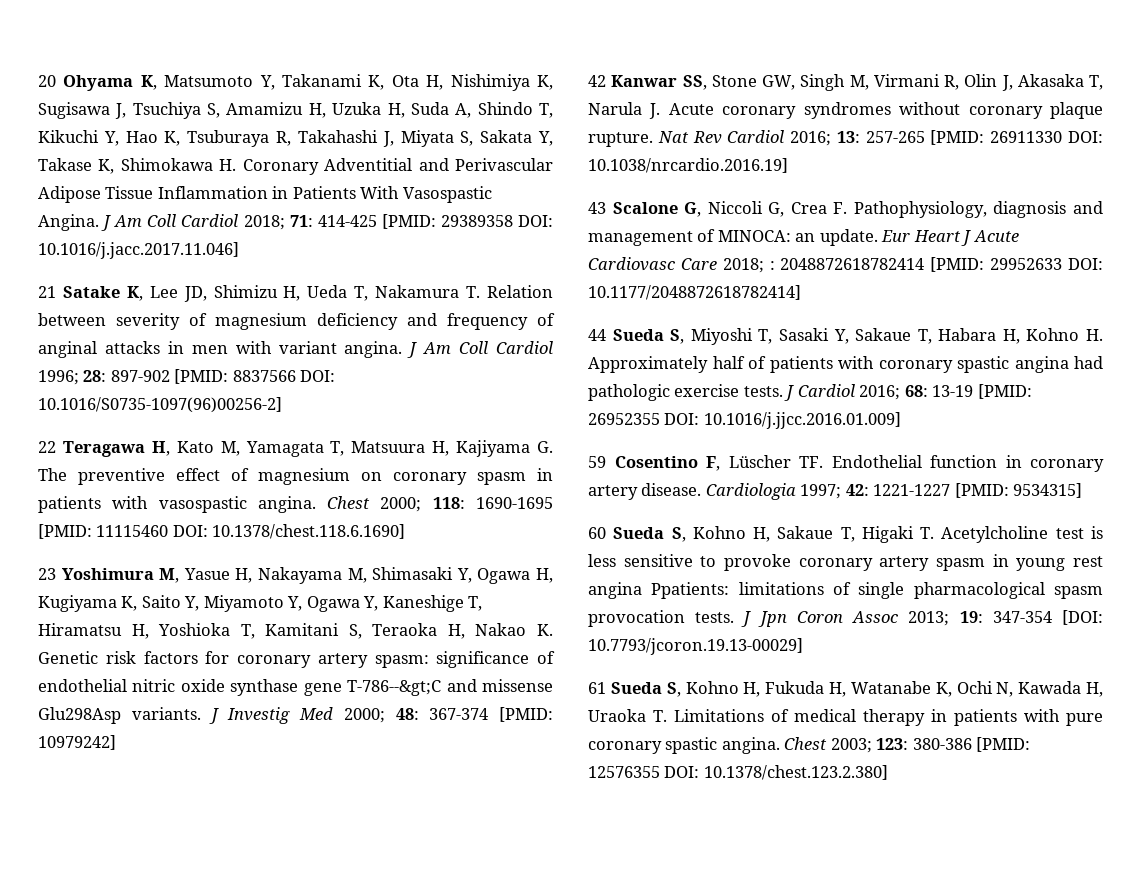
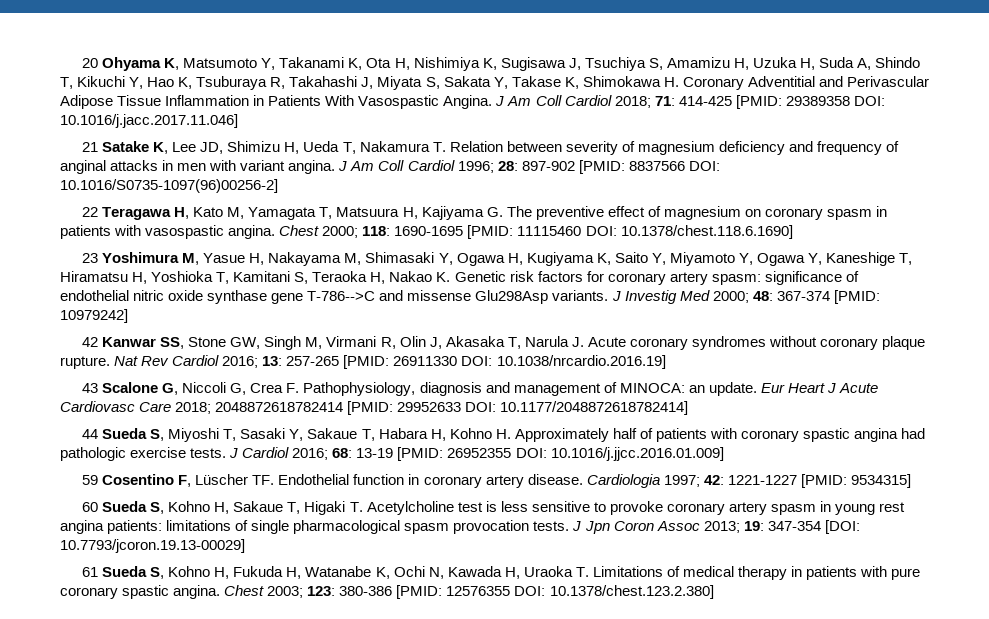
- 23 Yoshimura M, Yasue H, Nakayama M, Shimasaki Y, Ogawa H, Kugiyama K, Saito Y, Miyamoto Y, Ogawa Y, Kaneshige T, Hiramatsu H, Yoshioka T, Kamitani S, Teraoka H, Nakao K. Genetic risk factors for coronary artery spasm: significance of endothelial nitric oxide synthase gene T-786--&gt;C and missense Glu298Asp variants.
+ 23 Yoshimura M, Yasue H, Nakayama M, Shimasaki Y, Ogawa H, Kugiyama K, Saito Y, Miyamoto Y, Ogawa Y, Kaneshige T, Hiramatsu H, Yoshioka T, Kamitani S, Teraoka H, Nakao K. Genetic risk factors for coronary artery spasm: significance of endothelial nitric oxide synthase gene T-786-->C and missense Glu298Asp variants.
- Eur Heart J Acute Cardiovasc Care 2018; : 2048872618782414 [PMID: 29952633 DOI: 10.1177/2048872618782414]
+ Eur Heart J Acute Cardiovasc Care 2018; 2048872618782414 [PMID: 29952633 DOI: 10.1177/2048872618782414]
- 60 Sueda S, Kohno H, Sakaue T, Higaki T. Acetylcholine test is less sensitive to provoke coronary artery spasm in young rest angina Ppatients: limitations of single pharmacological spasm provocation tests.
+ 60 Sueda S, Kohno H, Sakaue T, Higaki T. Acetylcholine test is less sensitive to provoke coronary artery spasm in young rest angina patients: limitations of single pharmacological spasm provocation tests.

